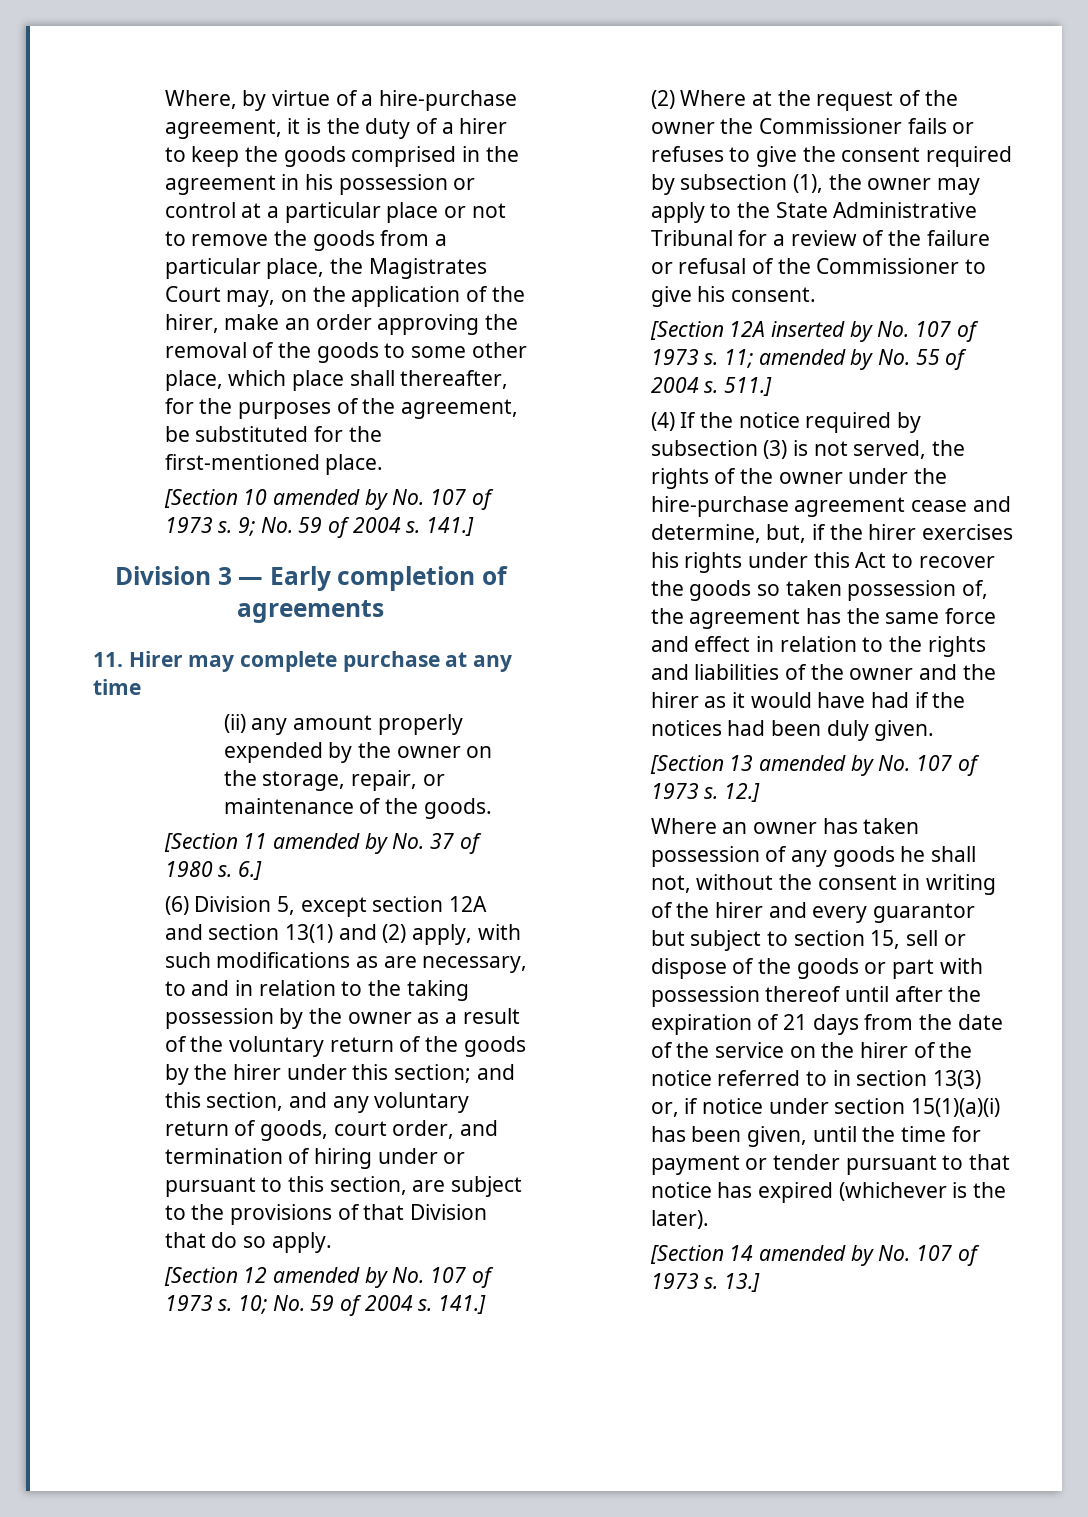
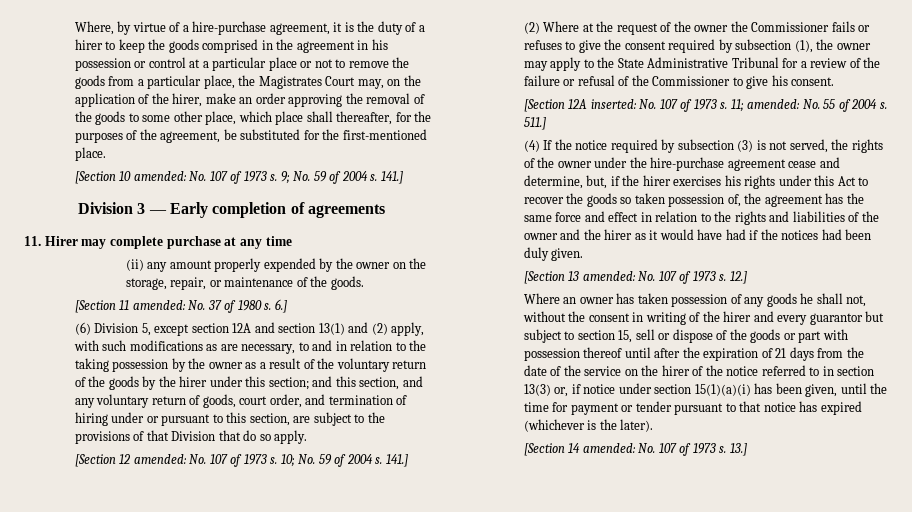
- [Section 10 amended by No. 107 of 1973 s.
+ [Section 10 amended: No. 107 of 1973 s.
- [Section 11 amended by No. 37 of 1980 s.
+ [Section 11 amended: No. 37 of 1980 s.
- [Section 12 amended by No. 107 of 1973 s.
+ [Section 12 amended: No. 107 of 1973 s.
- [Section 12A inserted by No. 107 of 1973 s.
+ [Section 12A inserted: No. 107 of 1973 s.
- 11; amended by No. 55 of 2004 s.
+ 11; amended: No. 55 of 2004 s.
- [Section 13 amended by No. 107 of 1973 s.
+ [Section 13 amended: No. 107 of 1973 s.
- [Section 14 amended by No. 107 of 1973 s.
+ [Section 14 amended: No. 107 of 1973 s.

